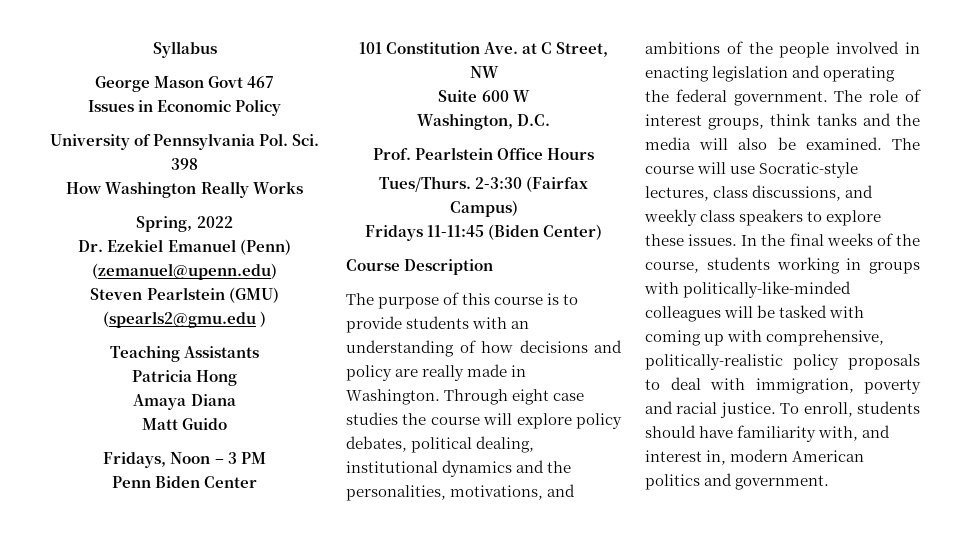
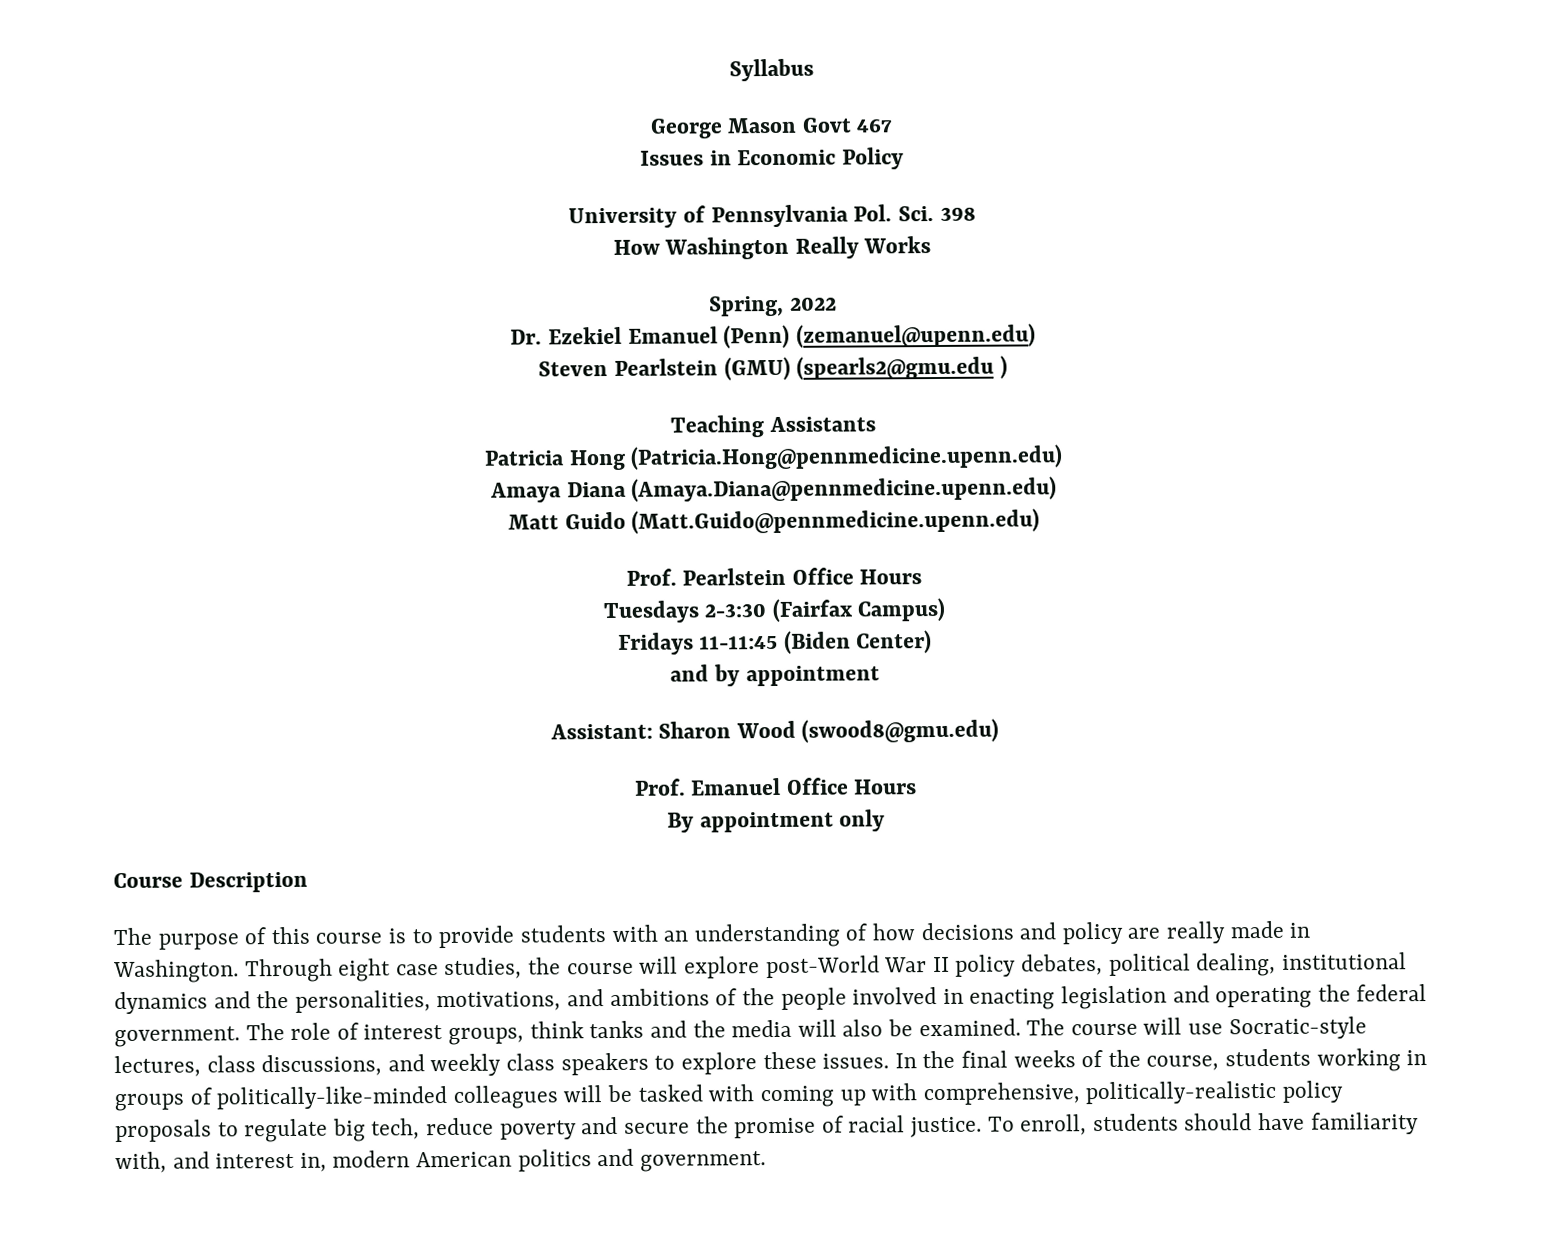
- Patricia Hong
+ Patricia Hong (Patricia.Hong@pennmedicine.upenn.edu)
- Amaya Diana
+ Amaya Diana (Amaya.Diana@pennmedicine.upenn.edu)
- Matt Guido
- Fridays, Noon – 3 PM
- Penn Biden Center
- 101 Constitution Ave. at C Street, NW
- Suite 600 W
- Washington, D.C.
+ Matt Guido (Matt.Guido@pennmedicine.upenn.edu)
- Tues/Thurs. 2-3:30 (Fairfax Campus)
+ Tuesdays 2-3:30 (Fairfax Campus)
+ and by appointment
+ Assistant: Sharon Wood (swood8@gmu.edu)
+ Prof. Emanuel Office Hours
+ By appointment only
- Through eight case studies the course will explore policy debates, political dealing, institutional dynamics and the personalities, motivations, and ambitions of the people involved in enacting legislation and operating the federal government.
+ Through eight case studies, the course will explore post-World War II policy debates, political dealing, institutional dynamics and the personalities, motivations, and ambitions of the people involved in enacting legislation and operating the federal government.
- In the final weeks of the course, students working in groups with politically-like-minded colleagues will be tasked with coming up with comprehensive, politically-realistic policy proposals to deal with immigration, poverty and racial justice.
+ In the final weeks of the course, students working in groups of politically-like-minded colleagues will be tasked with coming up with comprehensive, politically-realistic policy proposals to regulate big tech, reduce poverty and secure the promise of racial justice.

